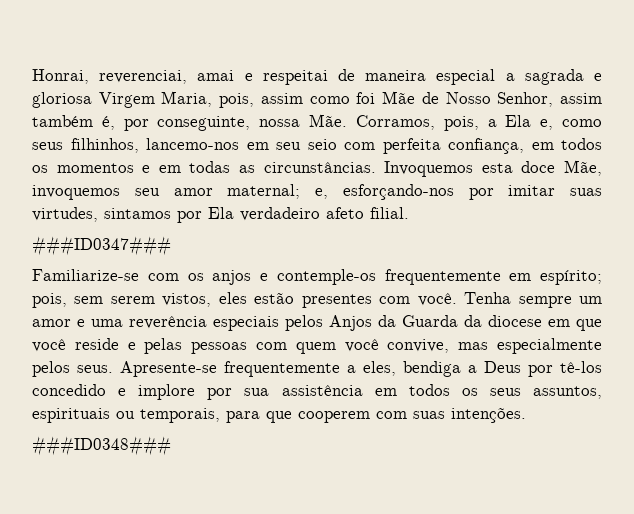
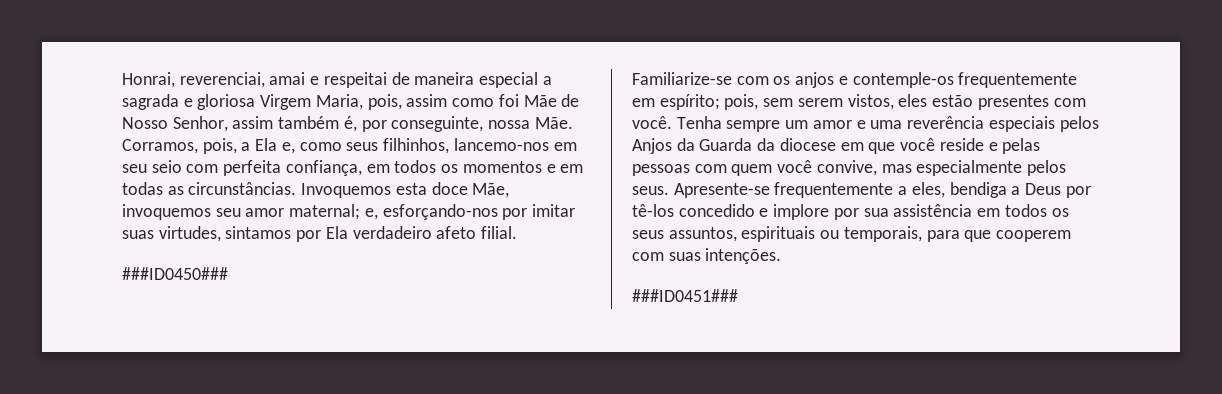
- ###ID0347###
+ ###ID0450###
- ###ID0348###
+ ###ID0451###

